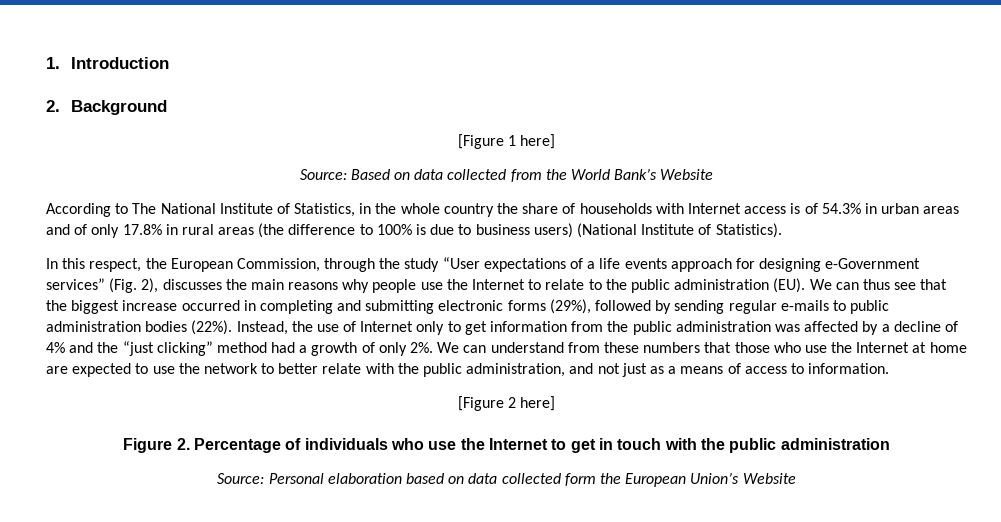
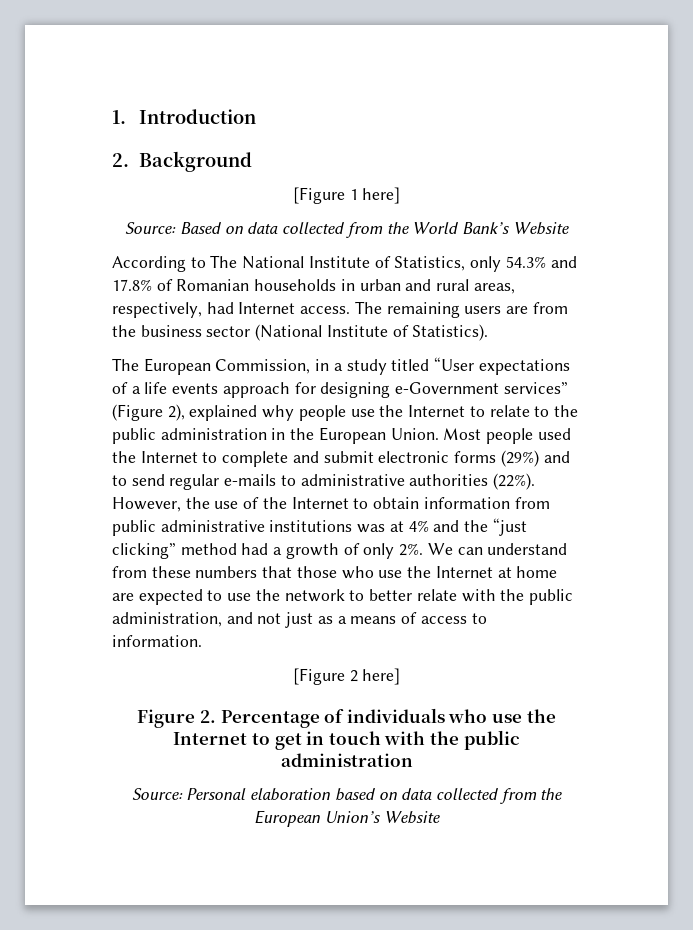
- According to The National Institute of Statistics, in the whole country the share of households with Internet access is of 54.3% in urban areas and of only 17.8% in rural areas (the difference to 100% is due to business users) (National Institute of Statistics).
- In this respect, the European Commission, through the study “User expectations of a life events approach for designing e-Government services” (Fig. 2), discusses the main reasons why people use the Internet to relate to the public administration (EU). We can thus see that the biggest increase occurred in completing and submitting electronic forms (29%), followed by sending regular e-mails to public administration bodies (22%). Instead, the use of Internet only to get information from the public administration was affected by a decline of 4% and the “just clicking” method had a growth of only 2%.
+ According to The National Institute of Statistics, only 54.3% and 17.8% of Romanian households in urban and rural areas, respectively, had Internet access. The remaining users are from the business sector (National Institute of Statistics).
+ The European Commission, in a study titled “User expectations of a life events approach for designing e-Government services” (Figure 2), explained why people use the Internet to relate to the public administration in the European Union. Most people used the Internet to complete and submit electronic forms (29%) and to send regular e-mails to administrative authorities (22%). However, the use of the Internet to obtain information from public administrative institutions was at 4% and the “just clicking” method had a growth of only 2%.
- Source: Personal elaboration based on data collected form the European Union’s Website
+ Source: Personal elaboration based on data collected from the European Union’s Website

